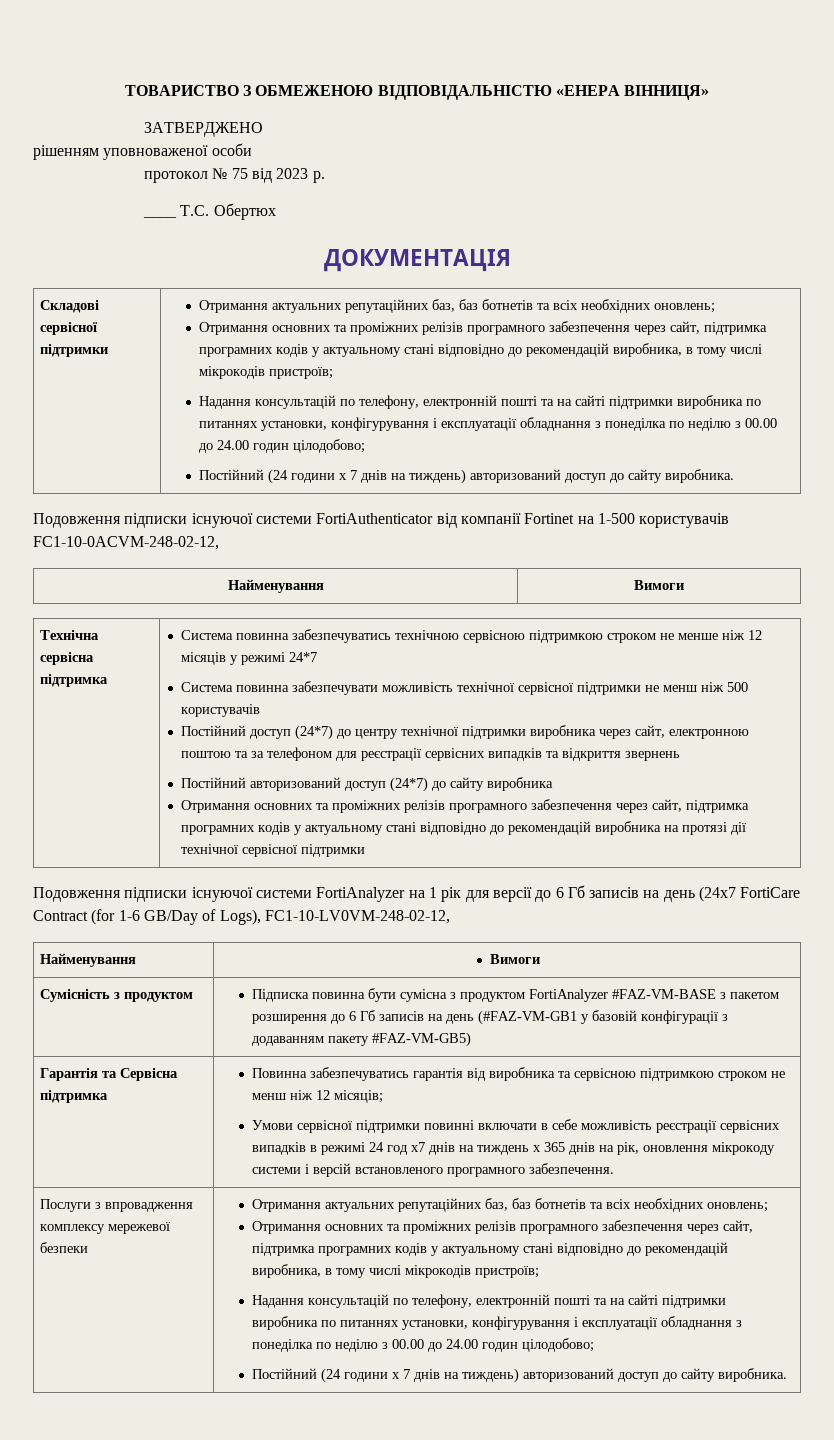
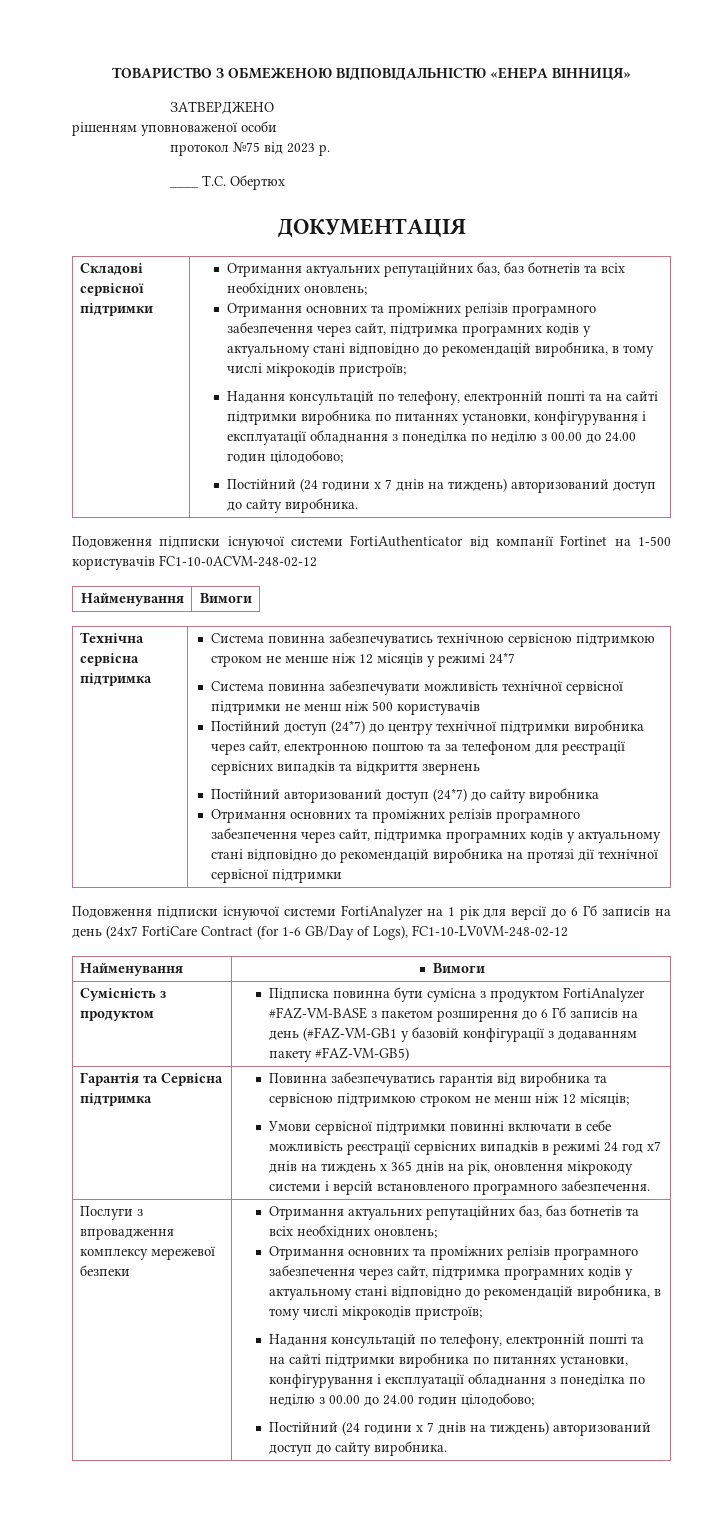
- протокол № 75 від 2023 р.
+ протокол №75 від 2023 р.
- Подовження підписки існуючої системи FortiAuthenticator від компанії Fortinet на 1-500 користувачів FC1-10-0ACVM-248-02-12,
+ Подовження підписки існуючої системи FortiAuthenticator від компанії Fortinet на 1-500 користувачів FC1-10-0ACVM-248-02-12
- Подовження підписки існуючої системи FortiAnalyzer на 1 рік для версії до 6 Гб записів на день (24x7 FortiCare Contract (for 1-6 GB/Day of Logs), FC1-10-LV0VM-248-02-12,
+ Подовження підписки існуючої системи FortiAnalyzer на 1 рік для версії до 6 Гб записів на день (24x7 FortiCare Contract (for 1-6 GB/Day of Logs), FC1-10-LV0VM-248-02-12

